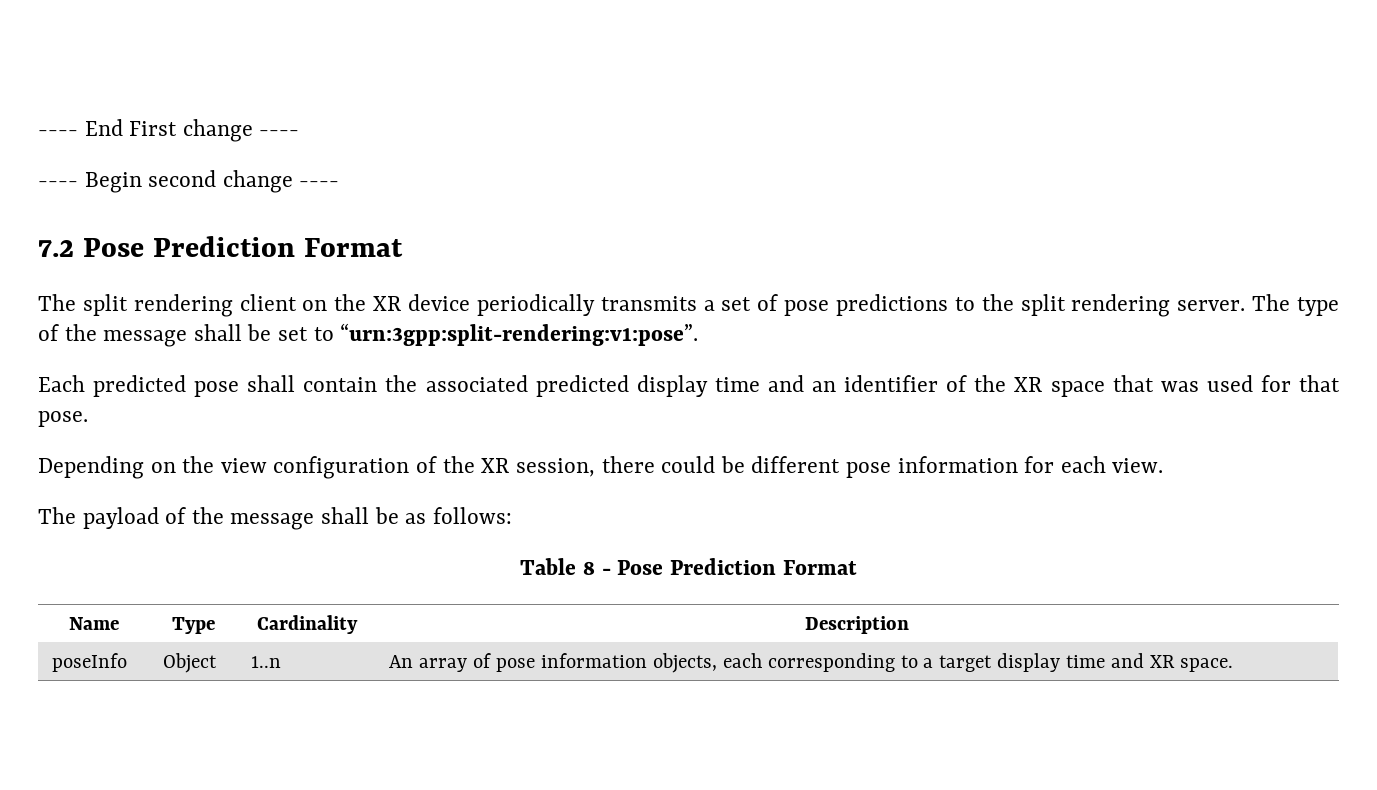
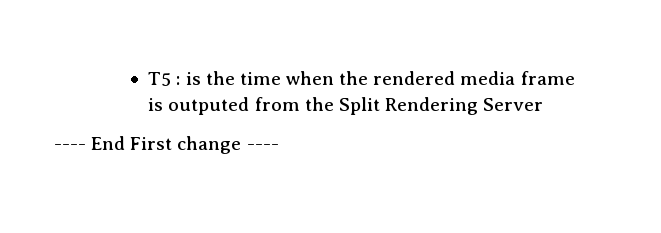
+ T5 : is the time when the rendered media frame is outputed from the Split Rendering Server
- ---- Begin second change ----
- 7.2 Pose Prediction Format
- The split rendering client on the XR device periodically transmits a set of pose predictions to the split rendering server. The type of the message shall be set to “urn:3gpp:split-rendering:v1:pose”.
- Each predicted pose shall contain the associated predicted display time and an identifier of the XR space that was used for that pose.
- Depending on the view configuration of the XR session, there could be different pose information for each view.
- The payload of the message shall be as follows:
- Table 8 - Pose Prediction Format
- Name | Type | Cardinality | Description
- poseInfo | Object | 1..n | An array of pose information objects, each corresponding to a target display time and XR space.

